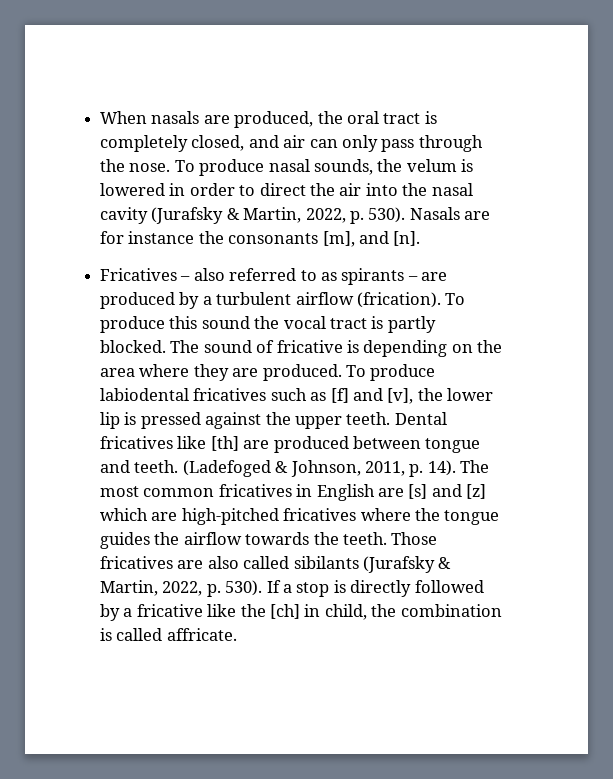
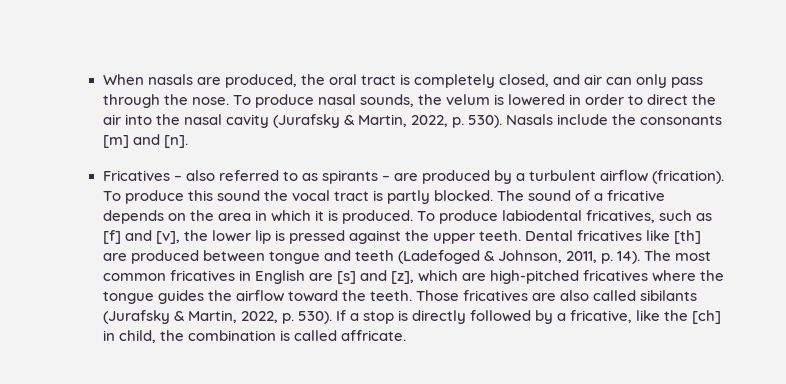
- Nasals are for instance the consonants [m], and [n].
+ Nasals include the consonants [m] and [n].
- The sound of fricative is depending on the area where they are produced.
+ The sound of a fricative depends on the area in which it is produced.
- To produce labiodental fricatives such as [f] and [v], the lower lip is pressed against the upper teeth.
+ To produce labiodental fricatives, such as [f] and [v], the lower lip is pressed against the upper teeth.
- Dental fricatives like [th] are produced between tongue and teeth. (Ladefoged & Johnson, 2011, p. 14).
+ Dental fricatives like [th] are produced between tongue and teeth (Ladefoged & Johnson, 2011, p. 14).
- The most common fricatives in English are [s] and [z] which are high-pitched fricatives where the tongue guides the airflow towards the teeth.
+ The most common fricatives in English are [s] and [z], which are high-pitched fricatives where the tongue guides the airflow toward the teeth.
- If a stop is directly followed by a fricative like the [ch] in child, the combination is called affricate.
+ If a stop is directly followed by a fricative, like the [ch] in child, the combination is called affricate.

